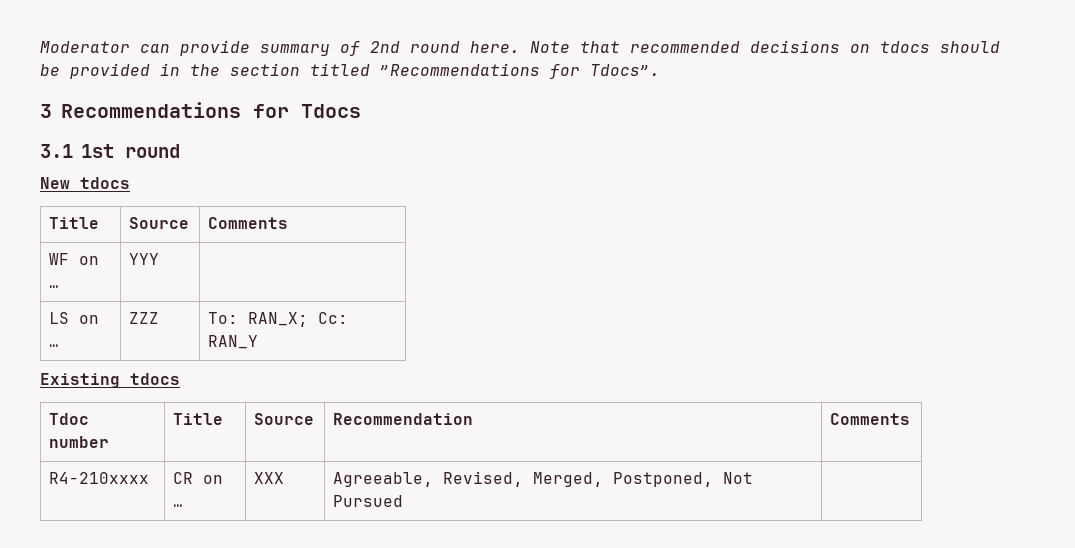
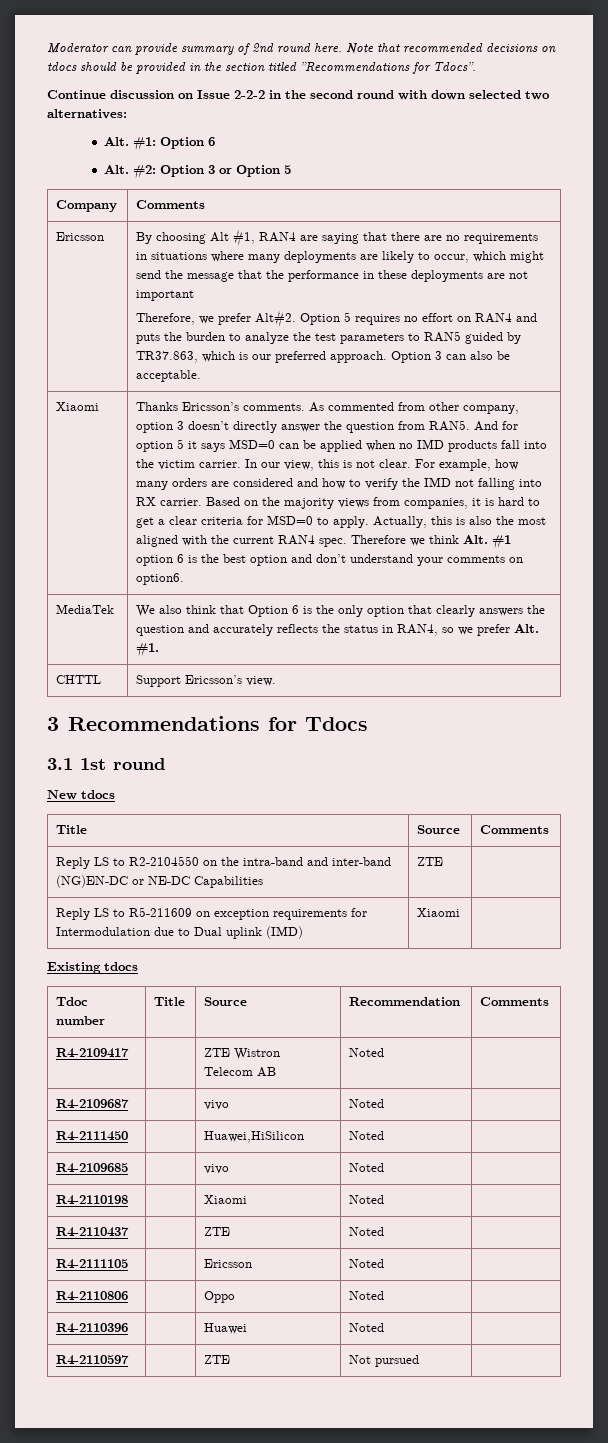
+ Continue discussion on Issue 2-2-2 in the second round with down selected two alternatives:
+ Alt. #1: Option 6
+ Alt. #2: Option 3 or Option 5
+ Company | Comments
+ Ericsson | By choosing Alt #1, RAN4 are saying that there are no requirements in situations where many deployments are likely to occur, which might send the message that the performance in these deployments are not important
+ Therefore, we prefer Alt#2. Option 5 requires no effort on RAN4 and puts the burden to analyze the test parameters to RAN5 guided by TR37.863, which is our preferred approach. Option 3 can also be acceptable.
+ Xiaomi | Thanks Ericsson’s comments. As commented from other company, option 3 doesn’t directly answer the question from RAN5. And for option 5 it says MSD=0 can be applied when no IMD products fall into the victim carrier. In our view, this is not clear. For example, how many orders are considered and how to verify the IMD not falling into RX carrier. Based on the majority views from companies, it is hard to get a clear criteria for MSD=0 to apply. Actually, this is also the most aligned with the current RAN4 spec. Therefore we think Alt. #1 option 6 is the best option and don’t understand your comments on option6.
+ MediaTek | We also think that Option 6 is the only option that clearly answers the question and accurately reflects the status in RAN4, so we prefer Alt. #1.
+ CHTTL | Support Ericsson’s view.
- WF on … | YYY |
- LS on … | ZZZ | To: RAN_X; Cc: RAN_Y
+ Reply LS to R2-2104550 on the intra-band and inter-band (NG)EN-DC or NE-DC Capabilities | ZTE |
+ Reply LS to R5-211609 on exception requirements for Intermodulation due to Dual uplink (IMD) | Xiaomi |
- R4-210xxxx | CR on … | XXX | Agreeable, Revised, Merged, Postponed, Not Pursued |
+ R4-2109417 | | ZTE Wistron Telecom AB | Noted |
+ R4-2109687 | | vivo | Noted |
+ R4-2111450 | | Huawei,HiSilicon | Noted |
+ R4-2109685 | | vivo | Noted |
+ R4-2110198 | | Xiaomi | Noted |
+ R4-2110437 | | ZTE | Noted |
+ R4-2111105 | | Ericsson | Noted |
+ R4-2110806 | | Oppo | Noted |
+ R4-2110396 | | Huawei | Noted |
+ R4-2110597 | | ZTE | Not pursued |

